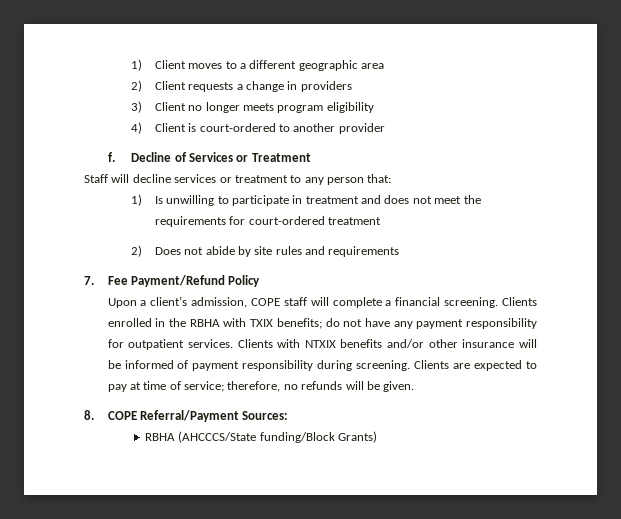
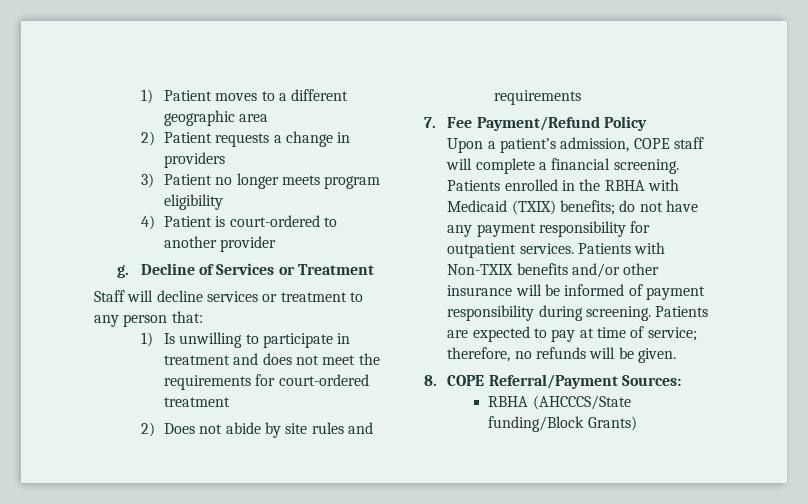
- 1) Client moves to a different geographic area
+ 1) Patient moves to a different geographic area
- 2) Client requests a change in providers
+ 2) Patient requests a change in providers
- 3) Client no longer meets program eligibility
+ 3) Patient no longer meets program eligibility
- 4) Client is court-ordered to another provider
+ 4) Patient is court-ordered to another provider
- f.
+ g.
- Upon a client’s admission, COPE staff will complete a financial screening.
+ Upon a patient’s admission, COPE staff will complete a financial screening.
- Clients enrolled in the RBHA with TXIX benefits; do not have any payment responsibility for outpatient services.
+ Patients enrolled in the RBHA with Medicaid (TXIX) benefits; do not have any payment responsibility for outpatient services.
- Clients with NTXIX benefits and/or other insurance will be informed of payment responsibility during screening.
+ Patients with Non-TXIX benefits and/or other insurance will be informed of payment responsibility during screening.
- Clients are expected to pay at time of service; therefore, no refunds will be given.
+ Patients are expected to pay at time of service; therefore, no refunds will be given.

